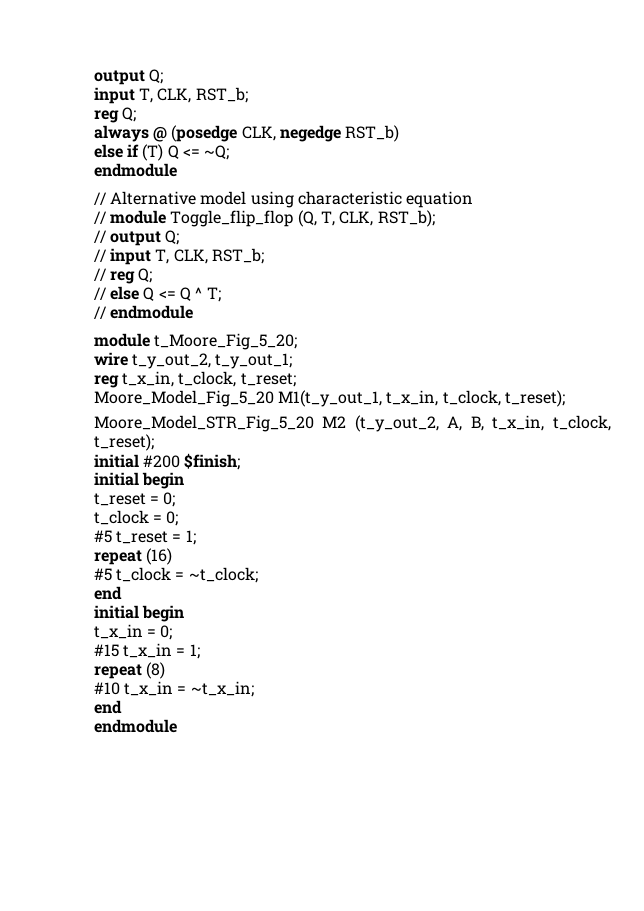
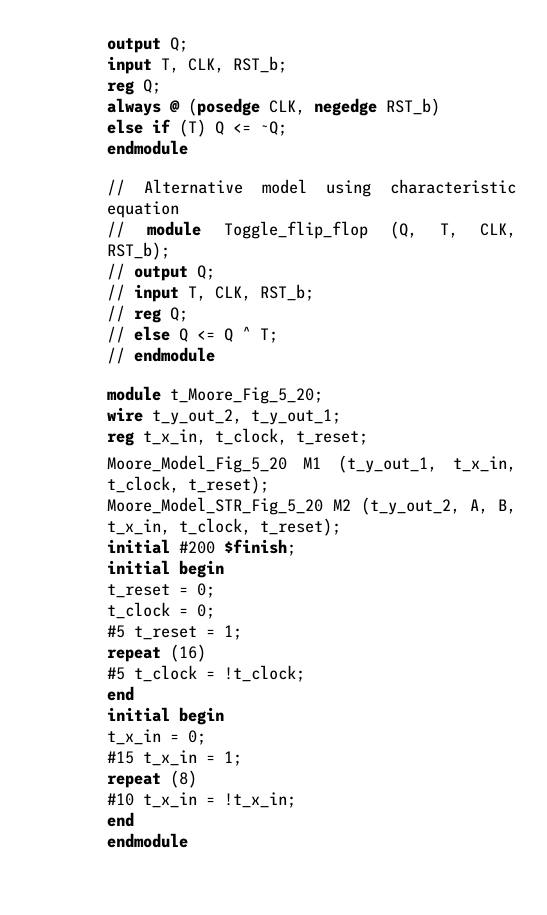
- Moore_Model_Fig_5_20 M1(t_y_out_1, t_x_in, t_clock, t_reset);
+ Moore_Model_Fig_5_20 M1 (t_y_out_1, t_x_in, t_clock, t_reset);
- #5 t_clock = ~t_clock;
+ #5 t_clock = !t_clock;
- #10 t_x_in = ~t_x_in;
+ #10 t_x_in = !t_x_in;

